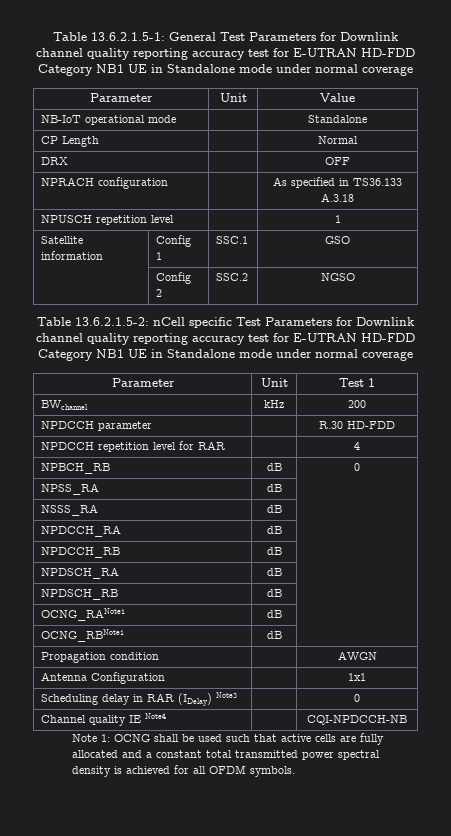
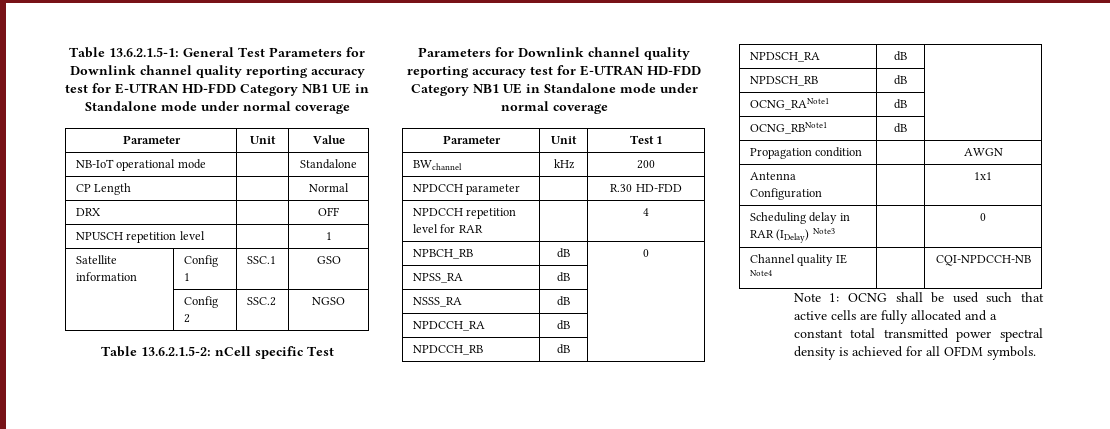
- NPRACH configuration | | As specified in TS36.133 A.3.18

